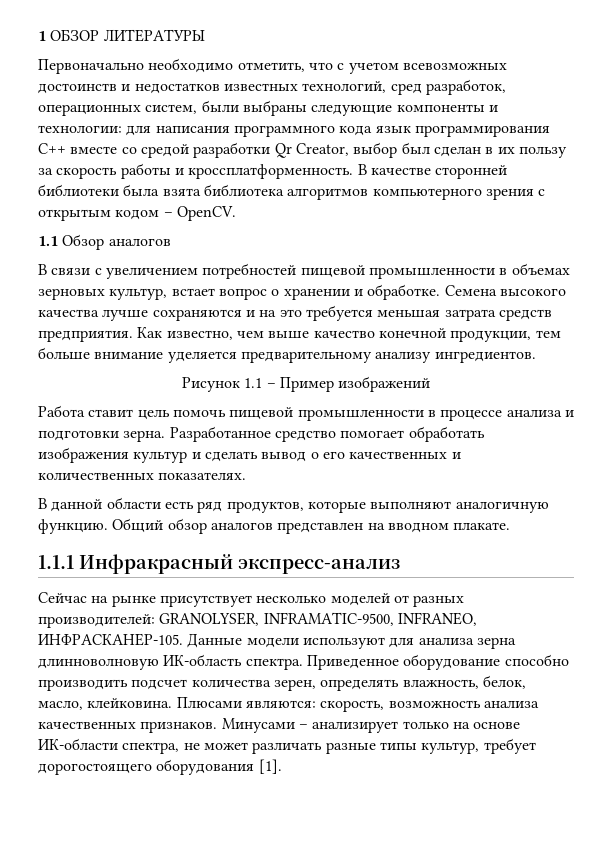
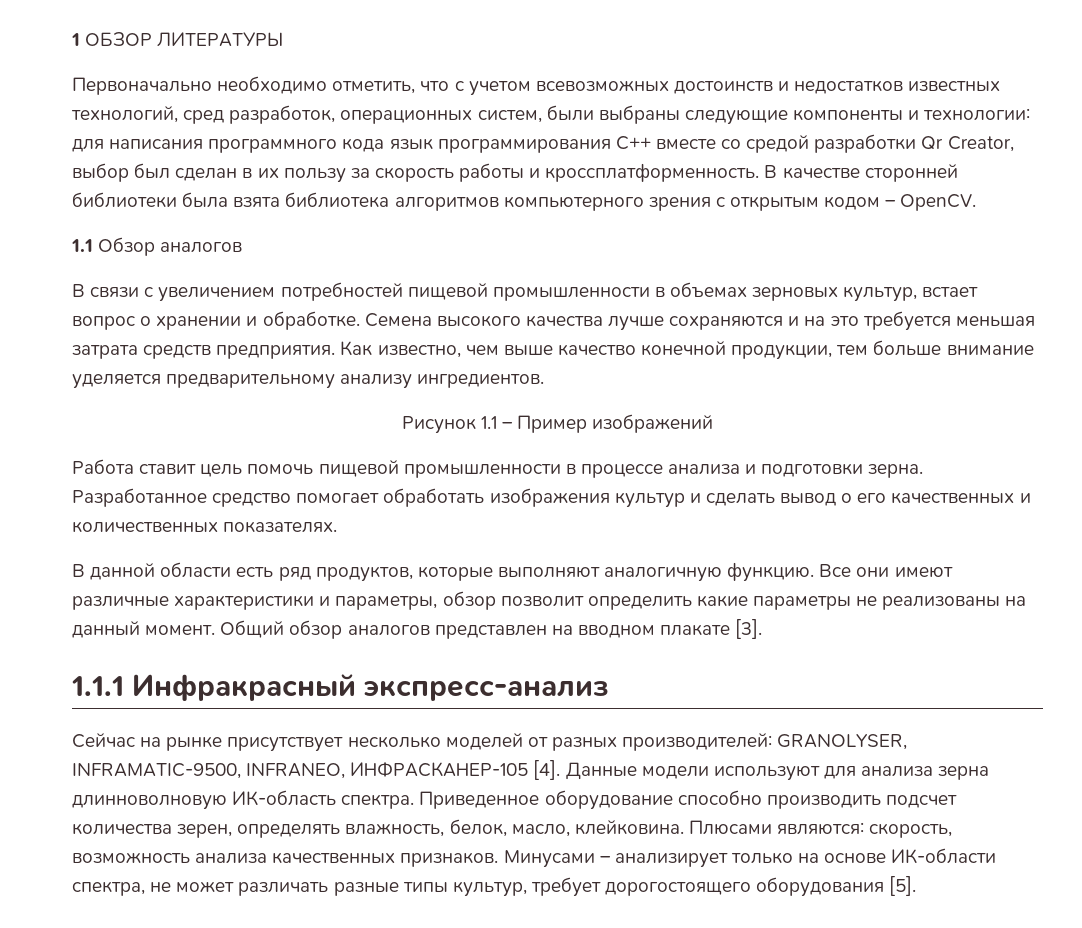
+ Все они имеют различные характеристики и параметры, обзор позволит определить какие параметры не реализованы на данный момент.
- Общий обзор аналогов представлен на вводном плакате.
+ Общий обзор аналогов представлен на вводном плакате [3].
- Сейчас на рынке присутствует несколько моделей от разных производителей: GRANOLYSER, INFRAMATIC-9500, INFRANEO, ИНФРАСКАНЕР-105.
+ Сейчас на рынке присутствует несколько моделей от разных производителей: GRANOLYSER, INFRAMATIC-9500, INFRANEO, ИНФРАСКАНЕР-105 [4].
- Минусами – анализирует только на основе ИК-области спектра, не может различать разные типы культур, требует дорогостоящего оборудования [1].
+ Минусами – анализирует только на основе ИК-области спектра, не может различать разные типы культур, требует дорогостоящего оборудования [5].

